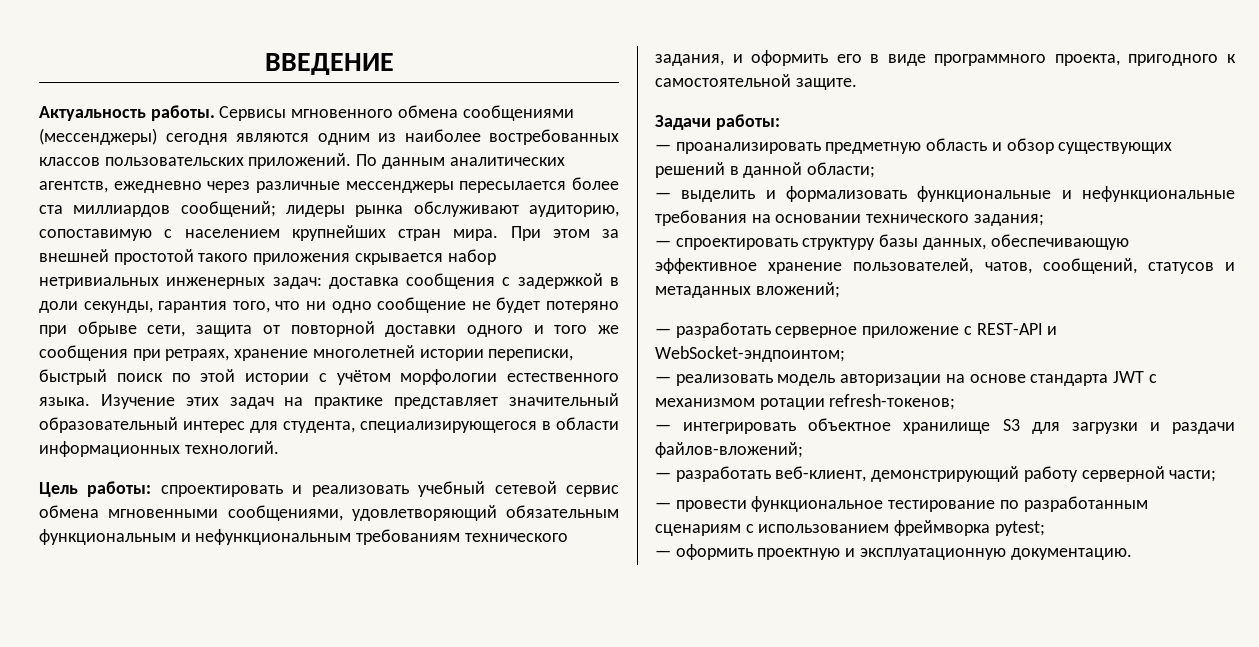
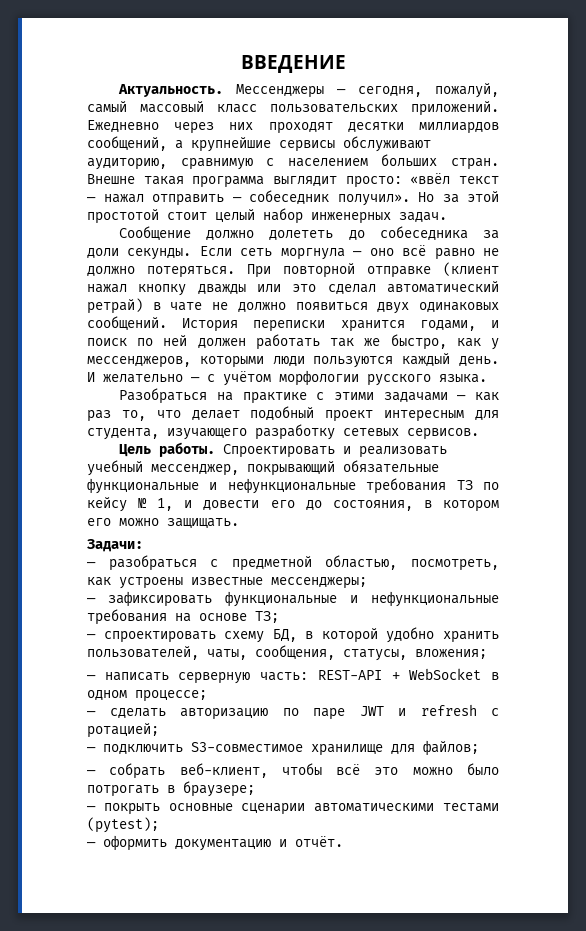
- Актуальность работы. Сервисы мгновенного обмена сообщениями (мессенджеры) сегодня являются одним из наиболее востребованных классов пользовательских приложений. По данным аналитических агентств, ежедневно через различные мессенджеры пересылается более ста миллиардов сообщений; лидеры рынка обслуживают аудиторию, сопоставимую с населением крупнейших стран мира. При этом за внешней простотой такого приложения скрывается набор нетривиальных инженерных задач: доставка сообщения с задержкой в доли секунды, гарантия того, что ни одно сообщение не будет потеряно при обрыве сети, защита от повторной доставки одного и того же сообщения при ретраях, хранение многолетней истории переписки, быстрый поиск по этой истории с учётом морфологии естественного языка. Изучение этих задач на практике представляет значительный образовательный интерес для студента, специализирующегося в области информационных технологий.
+ Актуальность. Мессенджеры — сегодня, пожалуй, самый массовый класс пользовательских приложений. Ежедневно через них проходят десятки миллиардов сообщений, а крупнейшие сервисы обслуживают аудиторию, сравнимую с населением больших стран. Внешне такая программа выглядит просто: «ввёл текст — нажал отправить — собеседник получил». Но за этой простотой стоит целый набор инженерных задач.
+ Сообщение должно долететь до собеседника за доли секунды. Если сеть моргнула — оно всё равно не должно потеряться. При повторной отправке (клиент нажал кнопку дважды или это сделал автоматический ретрай) в чате не должно появиться двух одинаковых сообщений. История переписки хранится годами, и поиск по ней должен работать так же быстро, как у мессенджеров, которыми люди пользуются каждый день. И желательно — с учётом морфологии русского языка.
+ Разобраться на практике с этими задачами — как раз то, что делает подобный проект интересным для студента, изучающего разработку сетевых сервисов.
- Цель работы: спроектировать и реализовать учебный сетевой сервис обмена мгновенными сообщениями, удовлетворяющий обязательным функциональным и нефункциональным требованиям технического задания, и оформить его в виде программного проекта, пригодного к самостоятельной защите.
- Задачи работы:
- — проанализировать предметную область и обзор существующих решений в данной области;
- — выделить и формализовать функциональные и нефункциональные требования на основании технического задания;
+ Цель работы. Спроектировать и реализовать учебный мессенджер, покрывающий обязательные функциональные и нефункциональные требования ТЗ по кейсу № 1, и довести его до состояния, в котором его можно защищать.
+ Задачи:
+ — разобраться с предметной областью, посмотреть, как устроены известные мессенджеры;
+ — зафиксировать функциональные и нефункциональные требования на основе ТЗ;
- — спроектировать структуру базы данных, обеспечивающую эффективное хранение пользователей, чатов, сообщений, статусов и метаданных вложений;
- — разработать серверное приложение с REST-API и WebSocket-эндпоинтом;
- — реализовать модель авторизации на основе стандарта JWT с механизмом ротации refresh-токенов;
- — интегрировать объектное хранилище S3 для загрузки и раздачи файлов-вложений;
- — разработать веб-клиент, демонстрирующий работу серверной части;
- — провести функциональное тестирование по разработанным сценариям с использованием фреймворка pytest;
- — оформить проектную и эксплуатационную документацию.
+ — спроектировать схему БД, в которой удобно хранить пользователей, чаты, сообщения, статусы, вложения;
+ — написать серверную часть: REST-API + WebSocket в одном процессе;
+ — сделать авторизацию по паре JWT и refresh с ротацией;
+ — подключить S3-совместимое хранилище для файлов;
+ — собрать веб-клиент, чтобы всё это можно было потрогать в браузере;
+ — покрыть основные сценарии автоматическими тестами (pytest);
+ — оформить документацию и отчёт.

